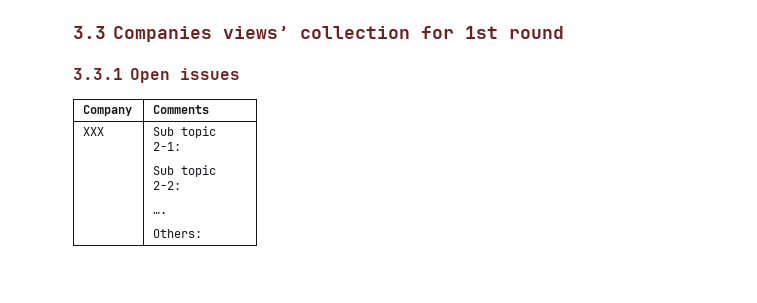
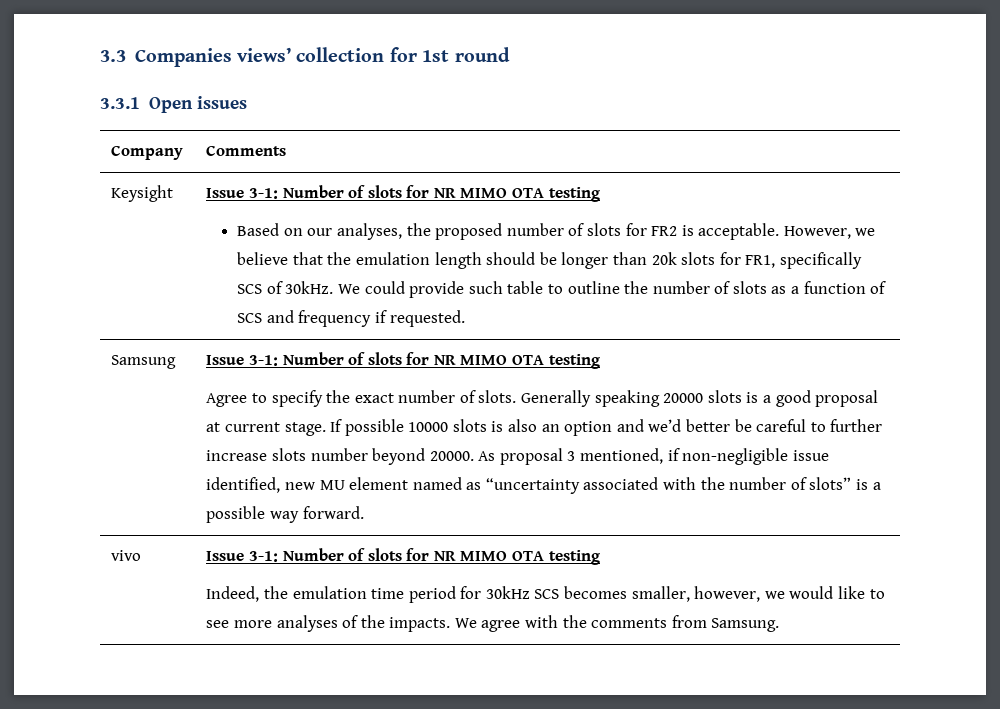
- XXX | Sub topic 2-1:
- Sub topic 2-2:
- ….
- Others:
+ Keysight | Issue 3-1: Number of slots for NR MIMO OTA testing
+ Based on our analyses, the proposed number of slots for FR2 is acceptable. However, we believe that the emulation length should be longer than 20k slots for FR1, specifically SCS of 30kHz. We could provide such table to outline the number of slots as a function of SCS and frequency if requested.
+ Samsung | Issue 3-1: Number of slots for NR MIMO OTA testing
+ Agree to specify the exact number of slots. Generally speaking 20000 slots is a good proposal at current stage. If possible 10000 slots is also an option and we’d better be careful to further increase slots number beyond 20000. As proposal 3 mentioned, if non-negligible issue identified, new MU element named as “uncertainty associated with the number of slots” is a possible way forward.
+ vivo | Issue 3-1: Number of slots for NR MIMO OTA testing
+ Indeed, the emulation time period for 30kHz SCS becomes smaller, however, we would like to see more analyses of the impacts. We agree with the comments from Samsung.

